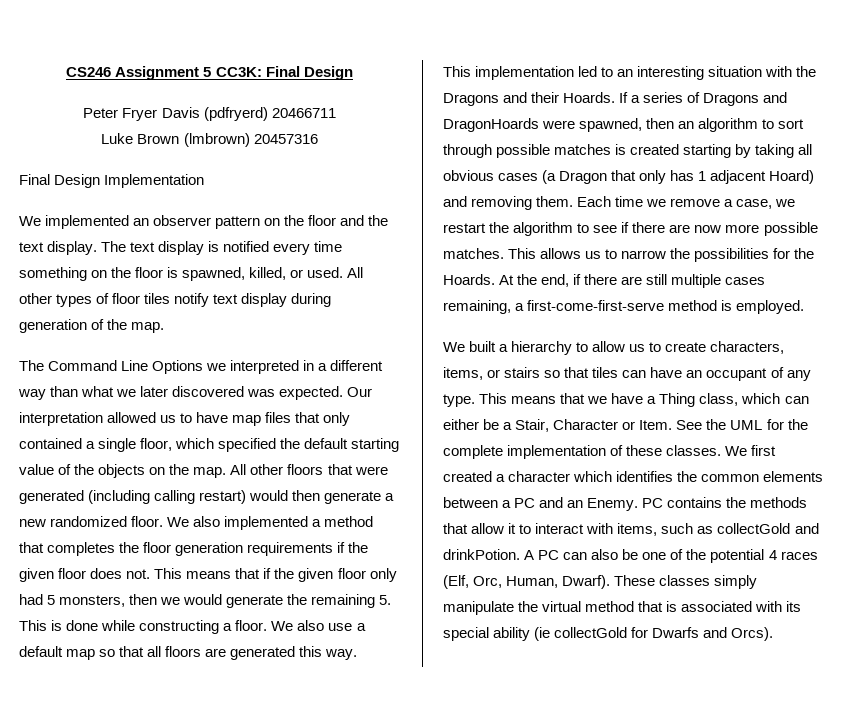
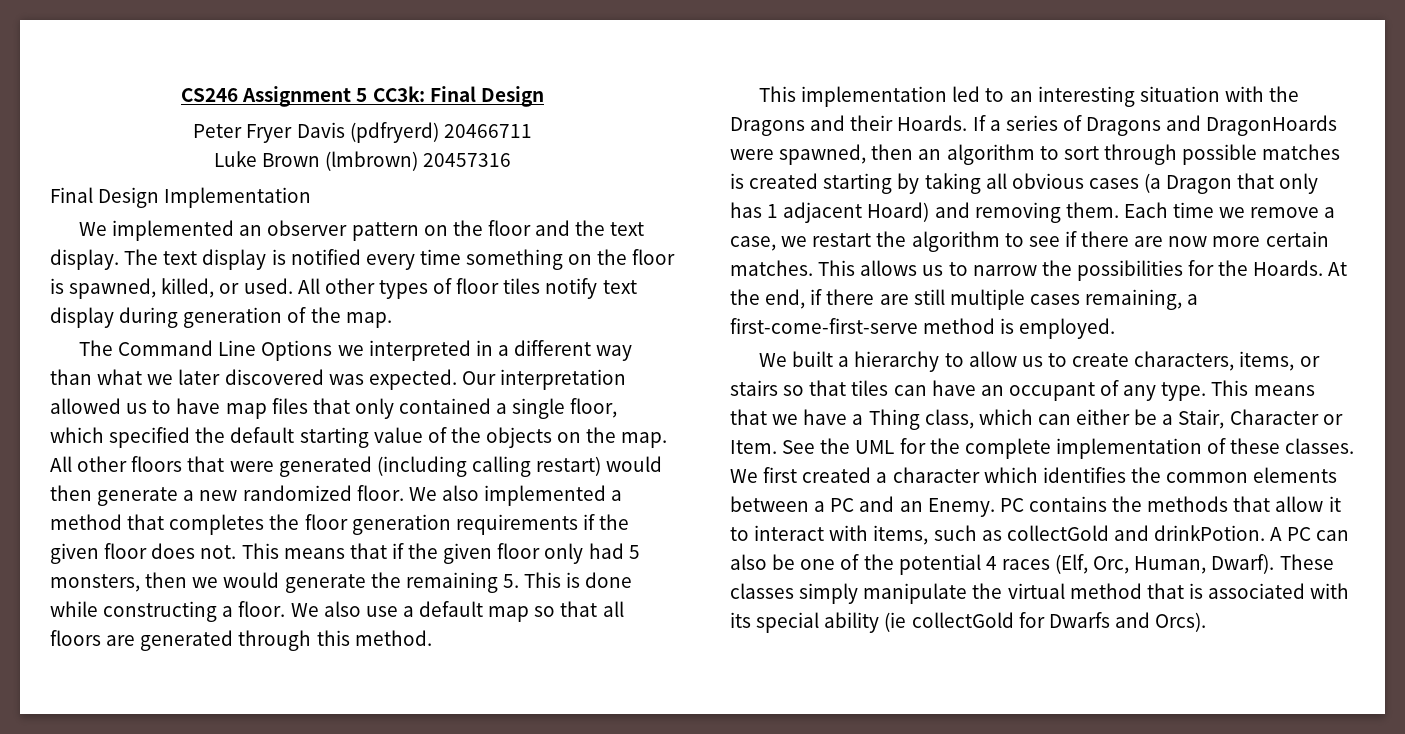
- CS246 Assignment 5 CC3K: Final Design
+ CS246 Assignment 5 CC3k: Final Design
- We also use a default map so that all floors are generated this way.
+ We also use a default map so that all floors are generated through this method.
- Each time we remove a case, we restart the algorithm to see if there are now more possible matches.
+ Each time we remove a case, we restart the algorithm to see if there are now more certain matches.

